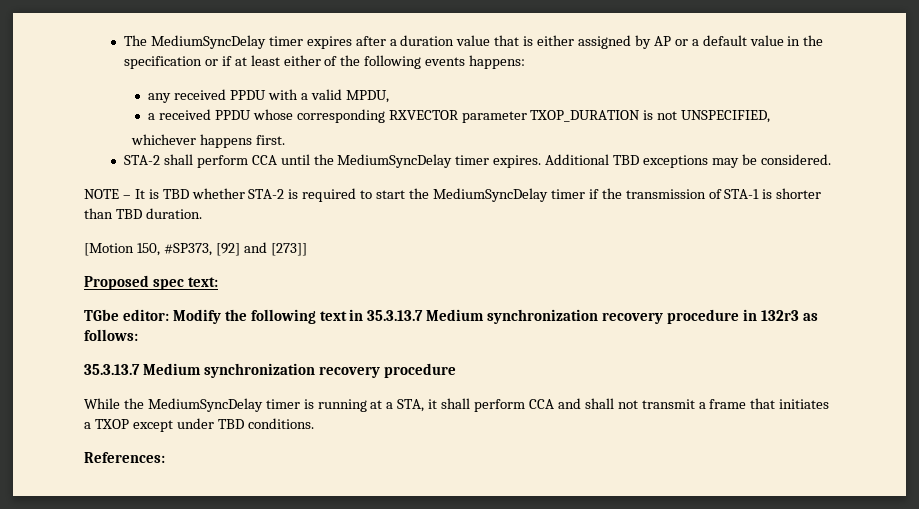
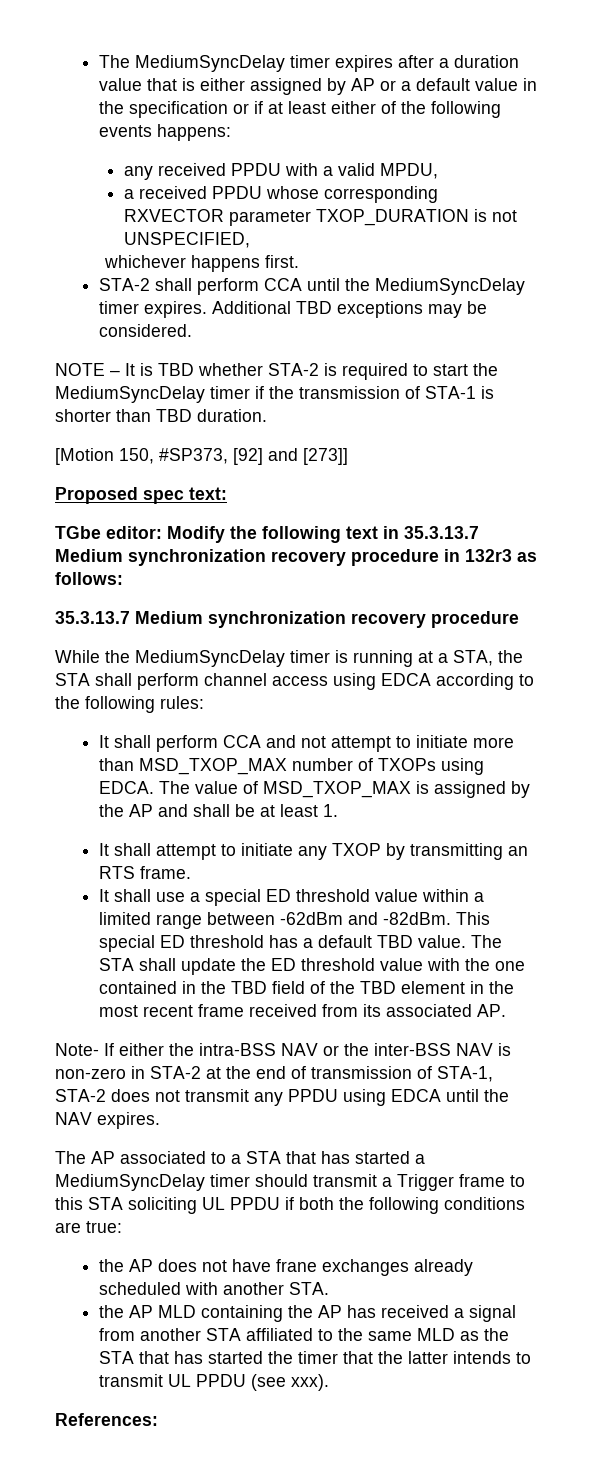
- While the MediumSyncDelay timer is running at a STA, it shall perform CCA and shall not transmit a frame that initiates a TXOP except under TBD conditions.
+ While the MediumSyncDelay timer is running at a STA, the STA shall perform channel access using EDCA according to the following rules:
+ It shall perform CCA and not attempt to initiate more than MSD_TXOP_MAX number of TXOPs using EDCA. The value of MSD_TXOP_MAX is assigned by the AP and shall be at least 1.
+ It shall attempt to initiate any TXOP by transmitting an RTS frame.
+ It shall use a special ED threshold value within a limited range between -62dBm and -82dBm. This special ED threshold has a default TBD value. The STA shall update the ED threshold value with the one contained in the TBD field of the TBD element in the most recent frame received from its associated AP.
+ Note- If either the intra-BSS NAV or the inter-BSS NAV is non-zero in STA-2 at the end of transmission of STA-1, STA-2 does not transmit any PPDU using EDCA until the NAV expires.
+ The AP associated to a STA that has started a MediumSyncDelay timer should transmit a Trigger frame to this STA soliciting UL PPDU if both the following conditions are true:
+ the AP does not have frane exchanges already scheduled with another STA.
+ the AP MLD containing the AP has received a signal from another STA affiliated to the same MLD as the STA that has started the timer that the latter intends to transmit UL PPDU (see xxx).

